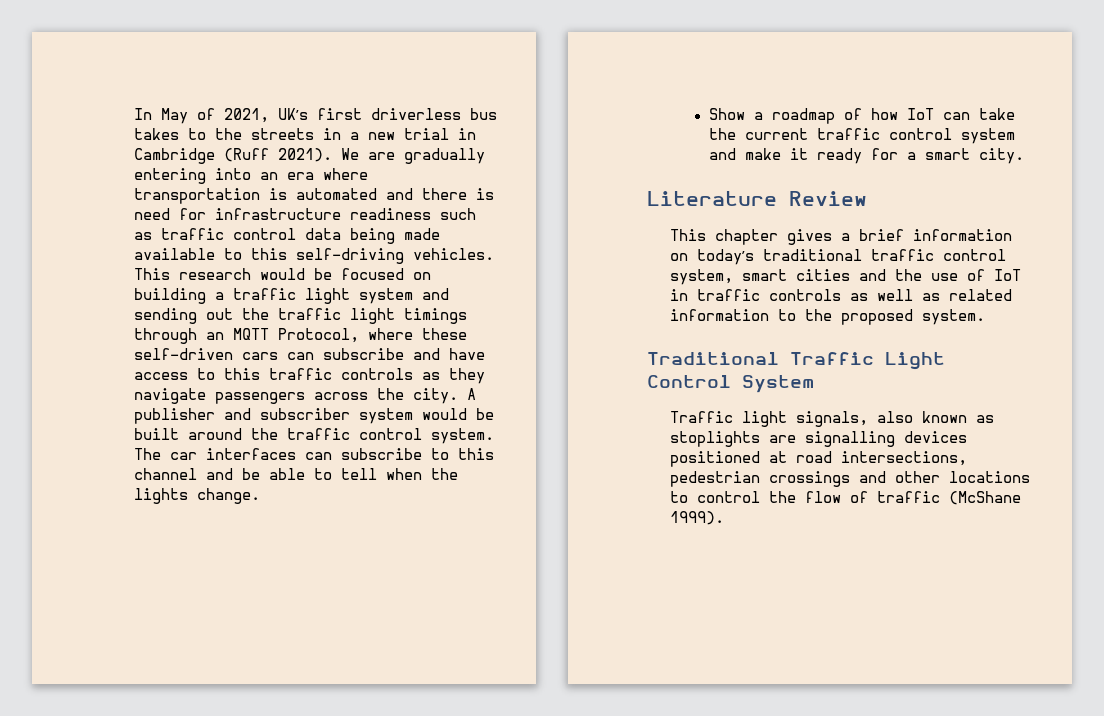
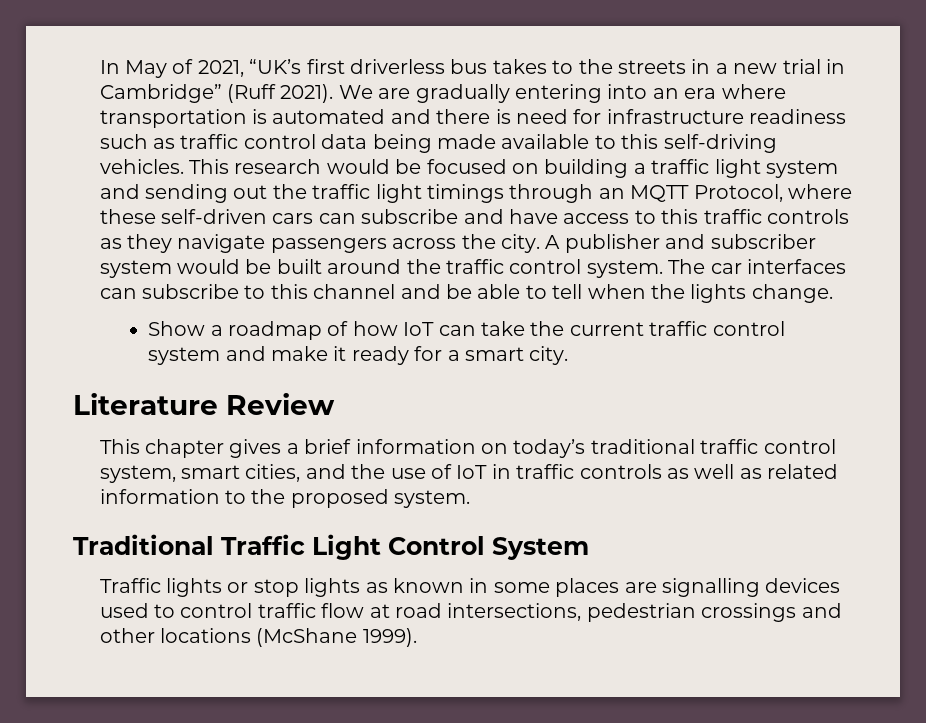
- In May of 2021, UK’s first driverless bus takes to the streets in a new trial in Cambridge (Ruff 2021).
+ In May of 2021, “UK’s first driverless bus takes to the streets in a new trial in Cambridge” (Ruff 2021).
- This chapter gives a brief information on today’s traditional traffic control system, smart cities and the use of IoT in traffic controls as well as related information to the proposed system.
+ This chapter gives a brief information on today’s traditional traffic control system, smart cities, and the use of IoT in traffic controls as well as related information to the proposed system.
- Traffic light signals, also known as stoplights are signalling devices positioned at road intersections, pedestrian crossings and other locations to control the flow of traffic (McShane 1999).
+ Traffic lights or stop lights as known in some places are signalling devices used to control traffic flow at road intersections, pedestrian crossings and other locations (McShane 1999).

